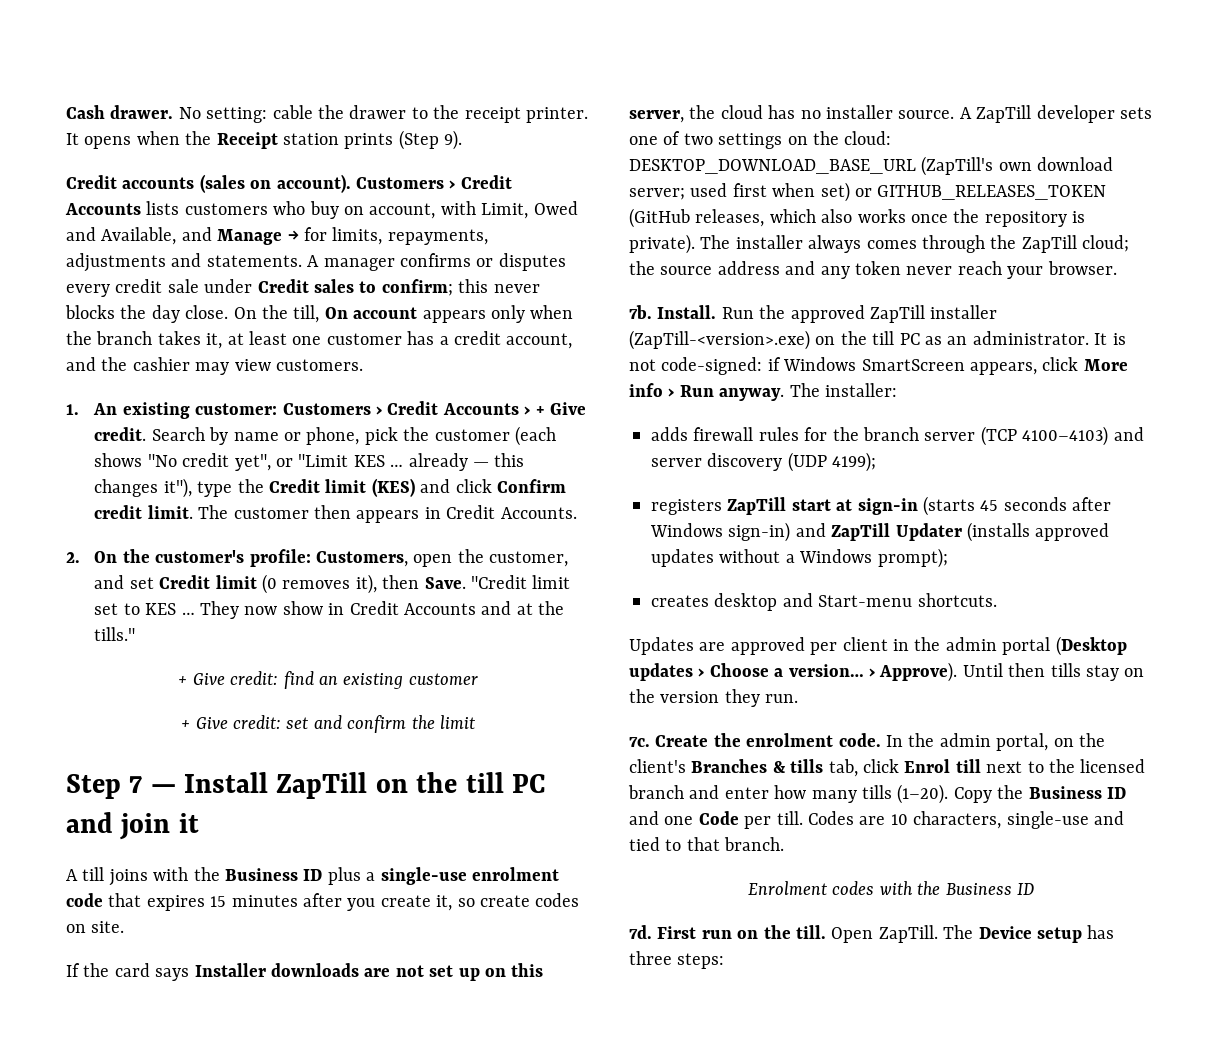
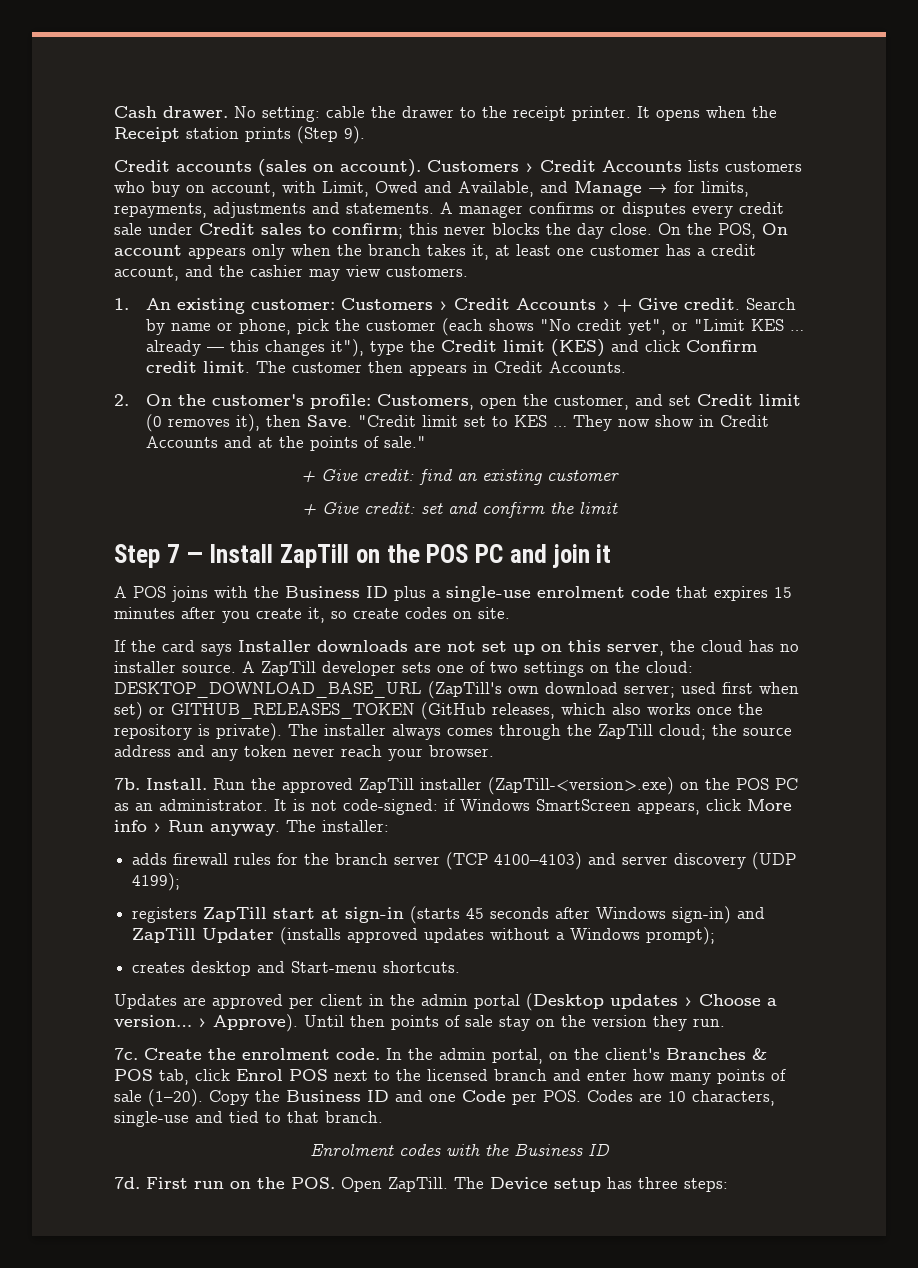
- On the till, On account appears only when the branch takes it, at least one customer has a credit account, and the cashier may view customers.
+ On the POS, On account appears only when the branch takes it, at least one customer has a credit account, and the cashier may view customers.
- They now show in Credit Accounts and at the tills."
+ They now show in Credit Accounts and at the points of sale."
- Step 7 — Install ZapTill on the till PC and join it
+ Step 7 — Install ZapTill on the POS PC and join it
- A till joins with the Business ID plus a single-use enrolment code that expires 15 minutes after you create it, so create codes on site.
+ A POS joins with the Business ID plus a single-use enrolment code that expires 15 minutes after you create it, so create codes on site.
- Run the approved ZapTill installer (ZapTill-<version>.exe) on the till PC as an administrator.
+ Run the approved ZapTill installer (ZapTill-<version>.exe) on the POS PC as an administrator.
- Until then tills stay on the version they run.
+ Until then points of sale stay on the version they run.
- In the admin portal, on the client's Branches & tills tab, click Enrol till next to the licensed branch and enter how many tills (1–20).
+ In the admin portal, on the client's Branches & POS tab, click Enrol POS next to the licensed branch and enter how many points of sale (1–20).
- Copy the Business ID and one Code per till. Codes are 10 characters, single-use and tied to that branch.
+ Copy the Business ID and one Code per POS. Codes are 10 characters, single-use and tied to that branch.
- First run on the till. Open ZapTill.
+ First run on the POS. Open ZapTill.

